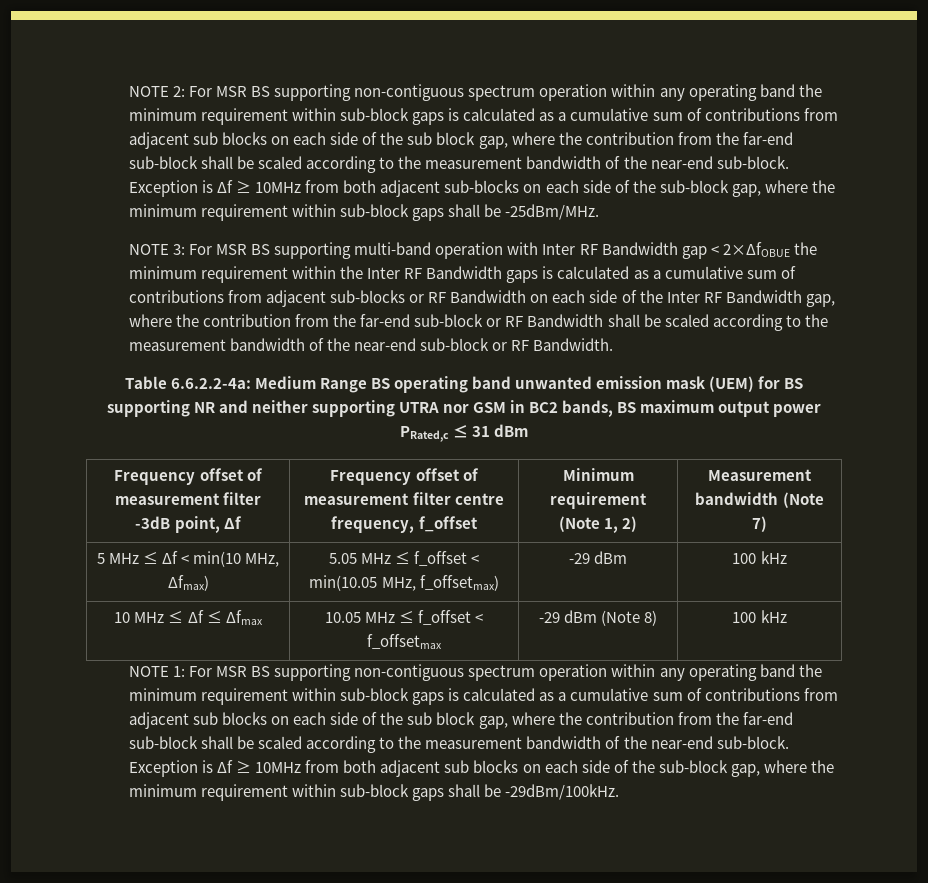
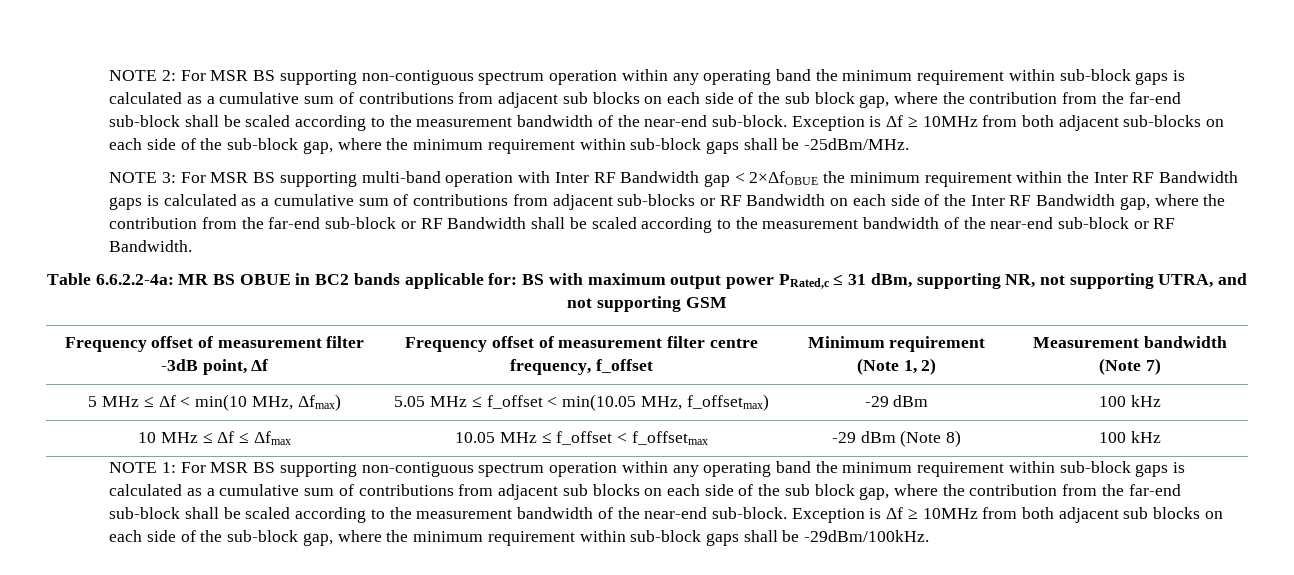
- Table 6.6.2.2-4a: Medium Range BS operating band unwanted emission mask (UEM) for BS supporting NR and neither supporting UTRA nor GSM in BC2 bands, BS maximum output power PRated,c ≤ 31 dBm
+ Table 6.6.2.2-4a: MR BS OBUE in BC2 bands applicable for: BS with maximum output power PRated,c ≤ 31 dBm, supporting NR, not supporting UTRA, and not supporting GSM

